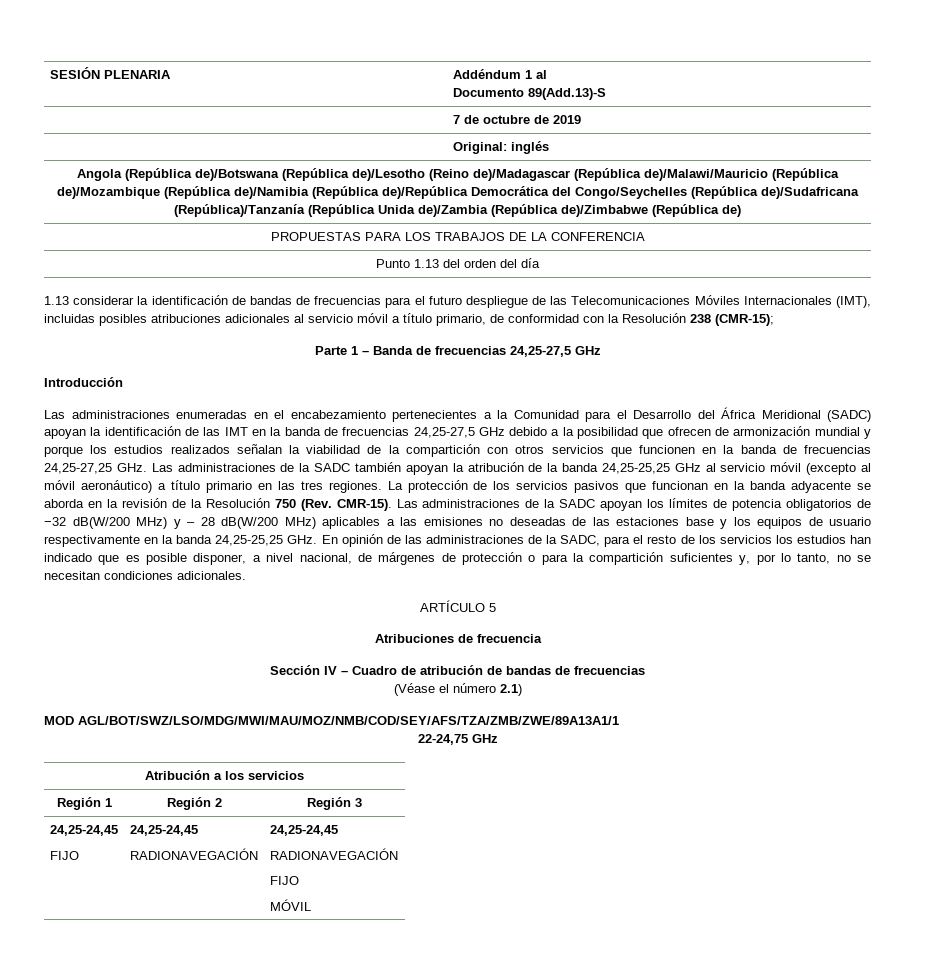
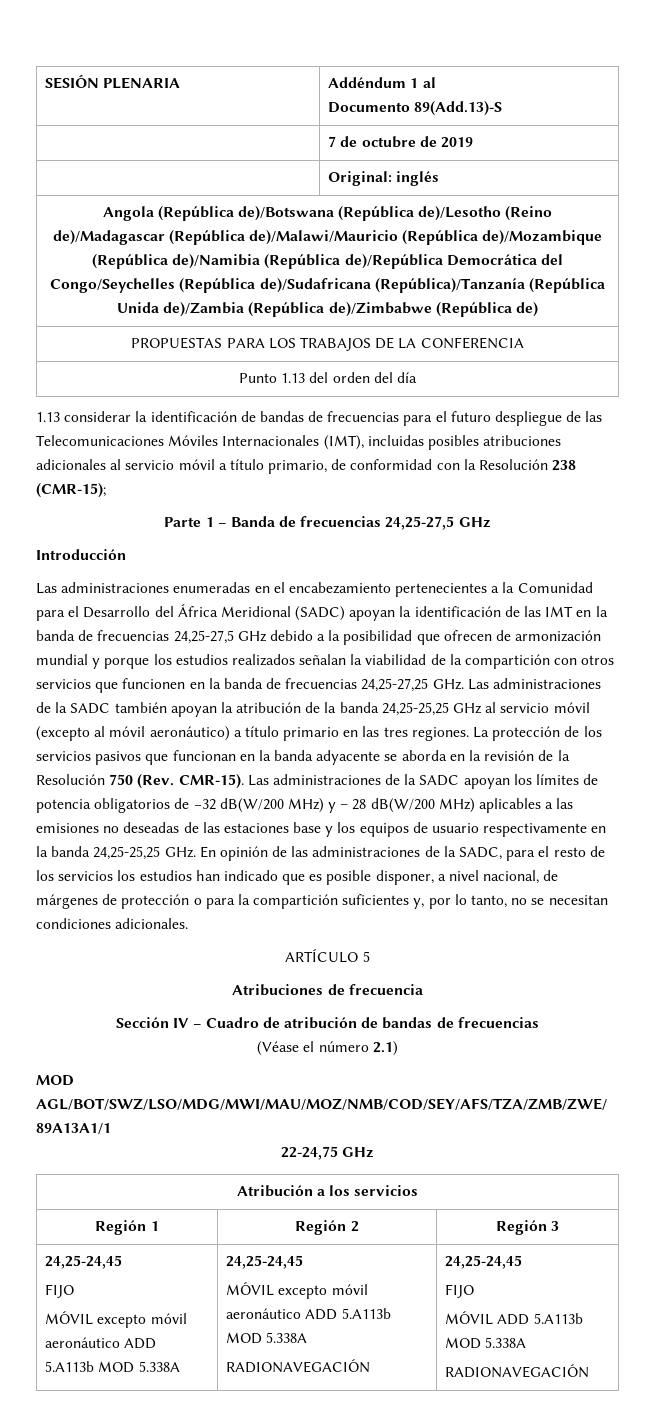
  Región 1 | Región 2 | Región 3
  24,25-24,45
- FIJO | 24,25-24,45
+ FIJO
+ MÓVIL excepto móvil aeronáutico ADD 5.A113b MOD 5.338A | 24,25-24,45
+ MÓVIL excepto móvil aeronáutico ADD 5.A113b MOD 5.338A
  RADIONAVEGACIÓN | 24,25-24,45
+ FIJO
+ MÓVIL ADD 5.A113b MOD 5.338A
  RADIONAVEGACIÓN
- FIJO
- MÓVIL

